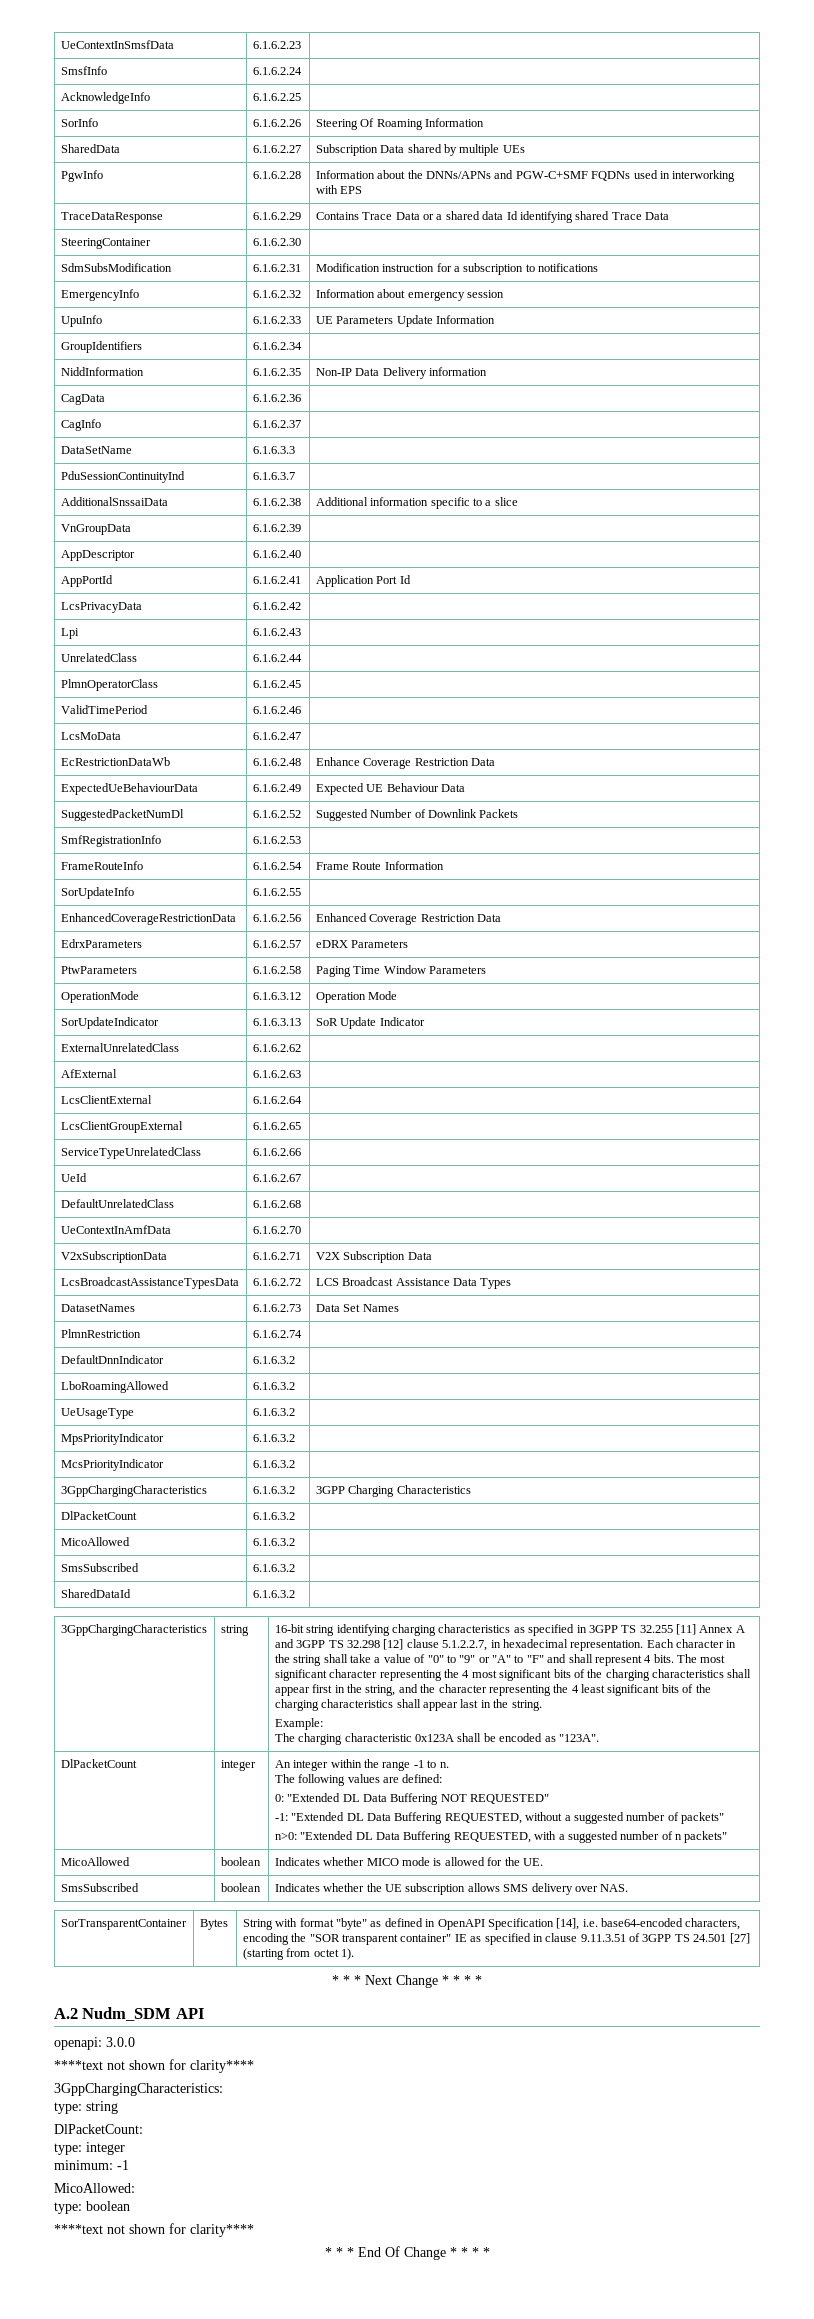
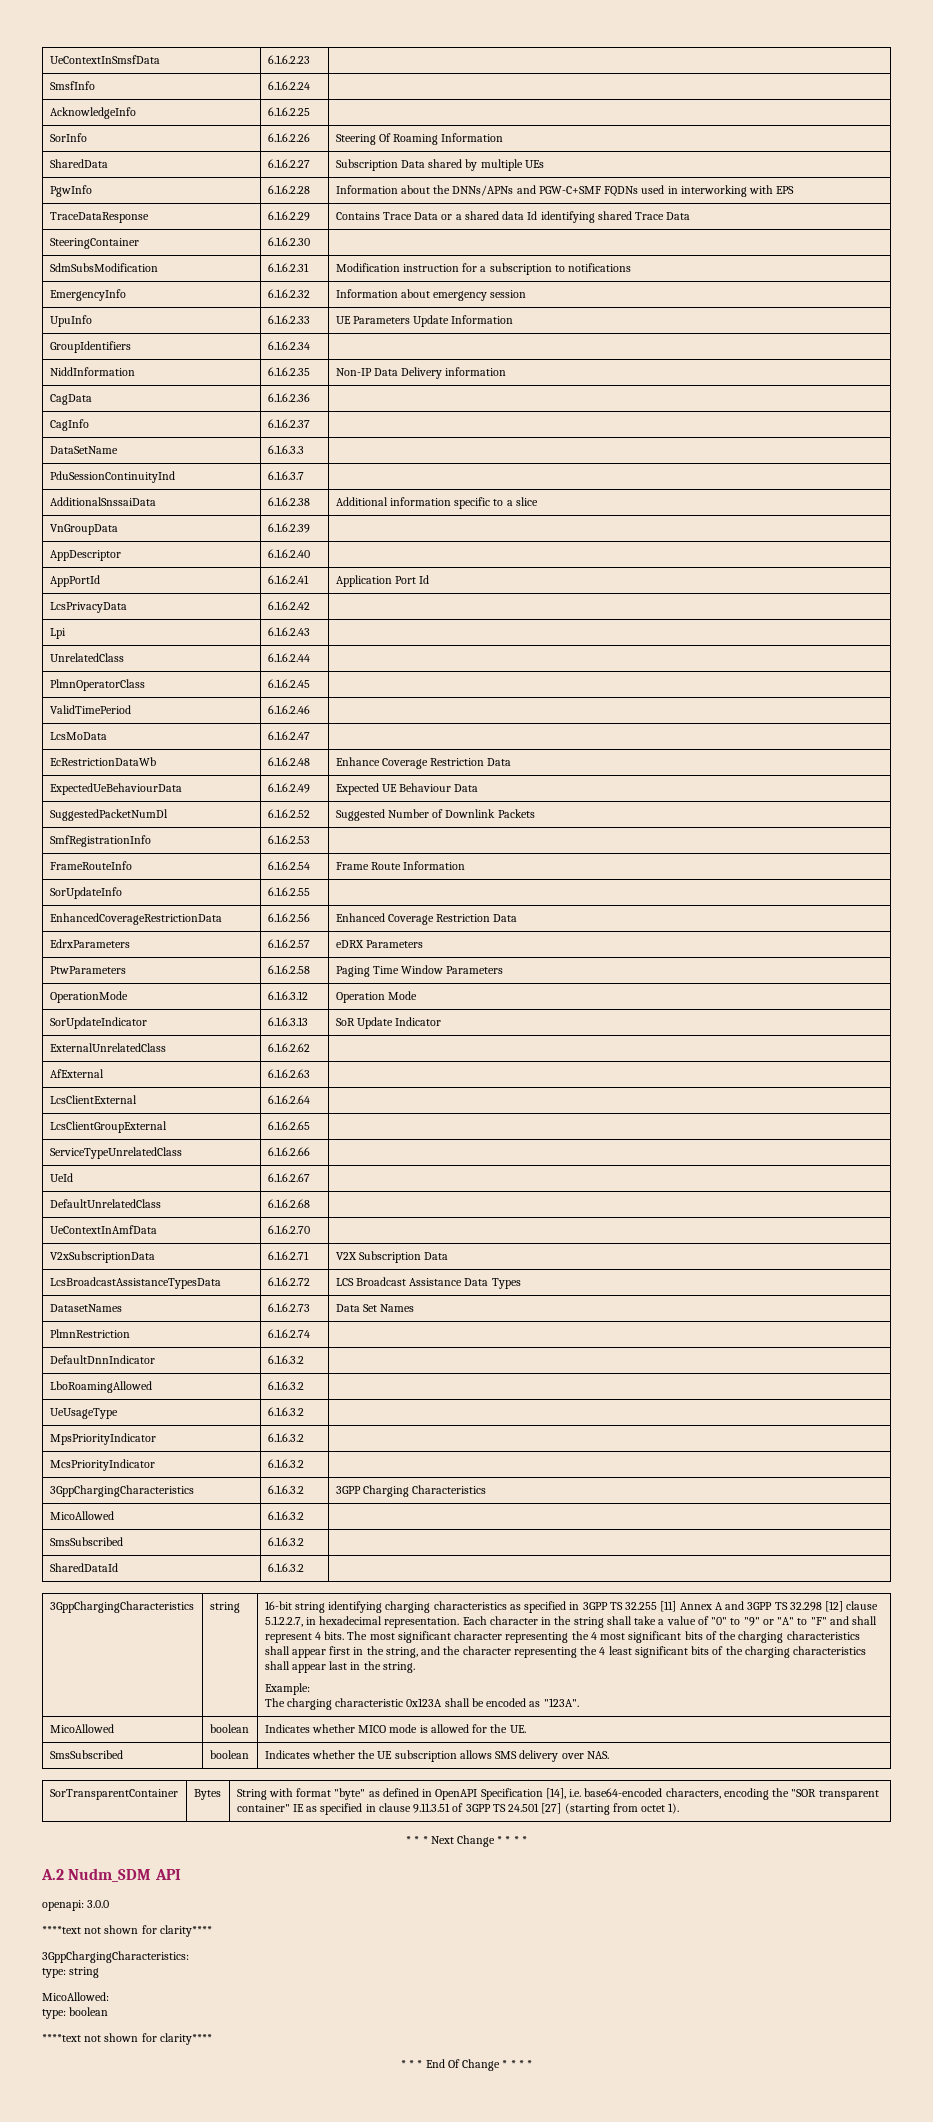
- DlPacketCount | 6.1.6.3.2 |
- DlPacketCount | integer | An integer within the range -1 to n.
- The following values are defined:
- 0: "Extended DL Data Buffering NOT REQUESTED"
- -1: "Extended DL Data Buffering REQUESTED, without a suggested number of packets"
- n>0: "Extended DL Data Buffering REQUESTED, with a suggested number of n packets"
- DlPacketCount:
- type: integer
- minimum: -1

